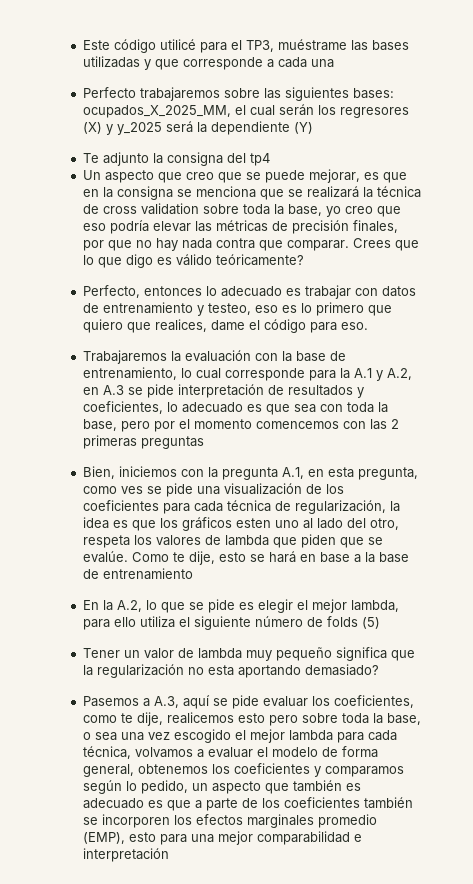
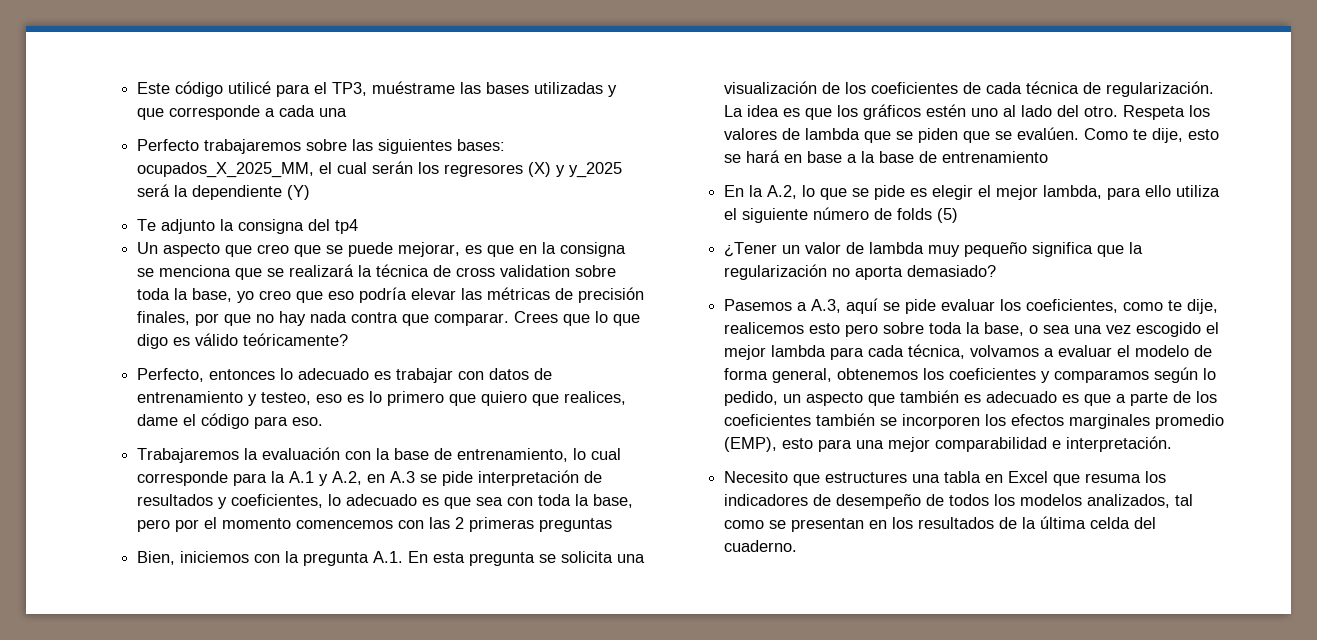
- Bien, iniciemos con la pregunta A.1, en esta pregunta, como ves se pide una visualización de los coeficientes para cada técnica de regularización, la idea es que los gráficos esten uno al lado del otro, respeta los valores de lambda que piden que se evalúe.
+ Bien, iniciemos con la pregunta A.1. En esta pregunta se solicita una visualización de los coeficientes de cada técnica de regularización. La idea es que los gráficos estén uno al lado del otro. Respeta los valores de lambda que se piden que se evalúen.
- Tener un valor de lambda muy pequeño significa que la regularización no esta aportando demasiado?
+ ¿Tener un valor de lambda muy pequeño significa que la regularización no aporta demasiado?
- Pasemos a A.3, aquí se pide evaluar los coeficientes, como te dije, realicemos esto pero sobre toda la base, o sea una vez escogido el mejor lambda para cada técnica, volvamos a evaluar el modelo de forma general, obtenemos los coeficientes y comparamos según lo pedido, un aspecto que también es adecuado es que a parte de los coeficientes también se incorporen los efectos marginales promedio (EMP), esto para una mejor comparabilidad e interpretación
+ Pasemos a A.3, aquí se pide evaluar los coeficientes, como te dije, realicemos esto pero sobre toda la base, o sea una vez escogido el mejor lambda para cada técnica, volvamos a evaluar el modelo de forma general, obtenemos los coeficientes y comparamos según lo pedido, un aspecto que también es adecuado es que a parte de los coeficientes también se incorporen los efectos marginales promedio (EMP), esto para una mejor comparabilidad e interpretación.
+ Necesito que estructures una tabla en Excel que resuma los indicadores de desempeño de todos los modelos analizados, tal como se presentan en los resultados de la última celda del cuaderno.

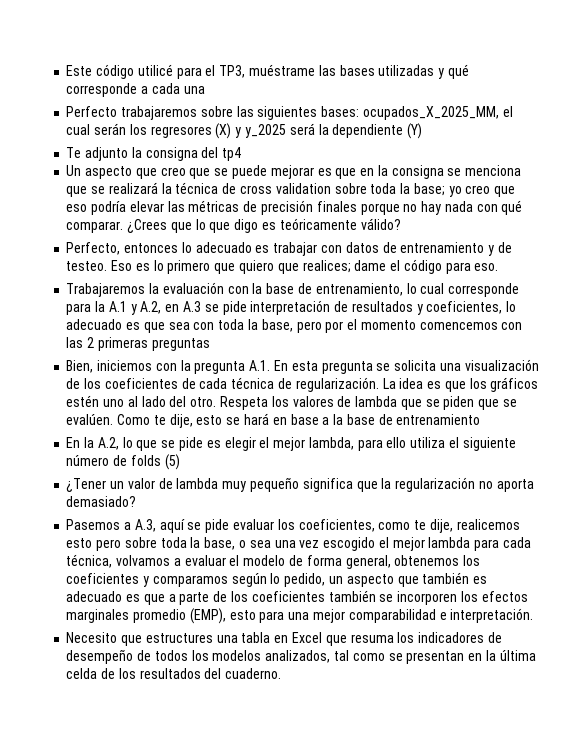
- Este código utilicé para el TP3, muéstrame las bases utilizadas y que corresponde a cada una
+ Este código utilicé para el TP3, muéstrame las bases utilizadas y qué corresponde a cada una
- Un aspecto que creo que se puede mejorar, es que en la consigna se menciona que se realizará la técnica de cross validation sobre toda la base, yo creo que eso podría elevar las métricas de precisión finales, por que no hay nada contra que comparar. Crees que lo que digo es válido teóricamente?
+ Un aspecto que creo que se puede mejorar es que en la consigna se menciona que se realizará la técnica de cross validation sobre toda la base; yo creo que eso podría elevar las métricas de precisión finales porque no hay nada con qué comparar. ¿Crees que lo que digo es teóricamente válido?
- Perfecto, entonces lo adecuado es trabajar con datos de entrenamiento y testeo, eso es lo primero que quiero que realices, dame el código para eso.
+ Perfecto, entonces lo adecuado es trabajar con datos de entrenamiento y de testeo. Eso es lo primero que quiero que realices; dame el código para eso.
- Necesito que estructures una tabla en Excel que resuma los indicadores de desempeño de todos los modelos analizados, tal como se presentan en los resultados de la última celda del cuaderno.
+ Necesito que estructures una tabla en Excel que resuma los indicadores de desempeño de todos los modelos analizados, tal como se presentan en la última celda de los resultados del cuaderno.

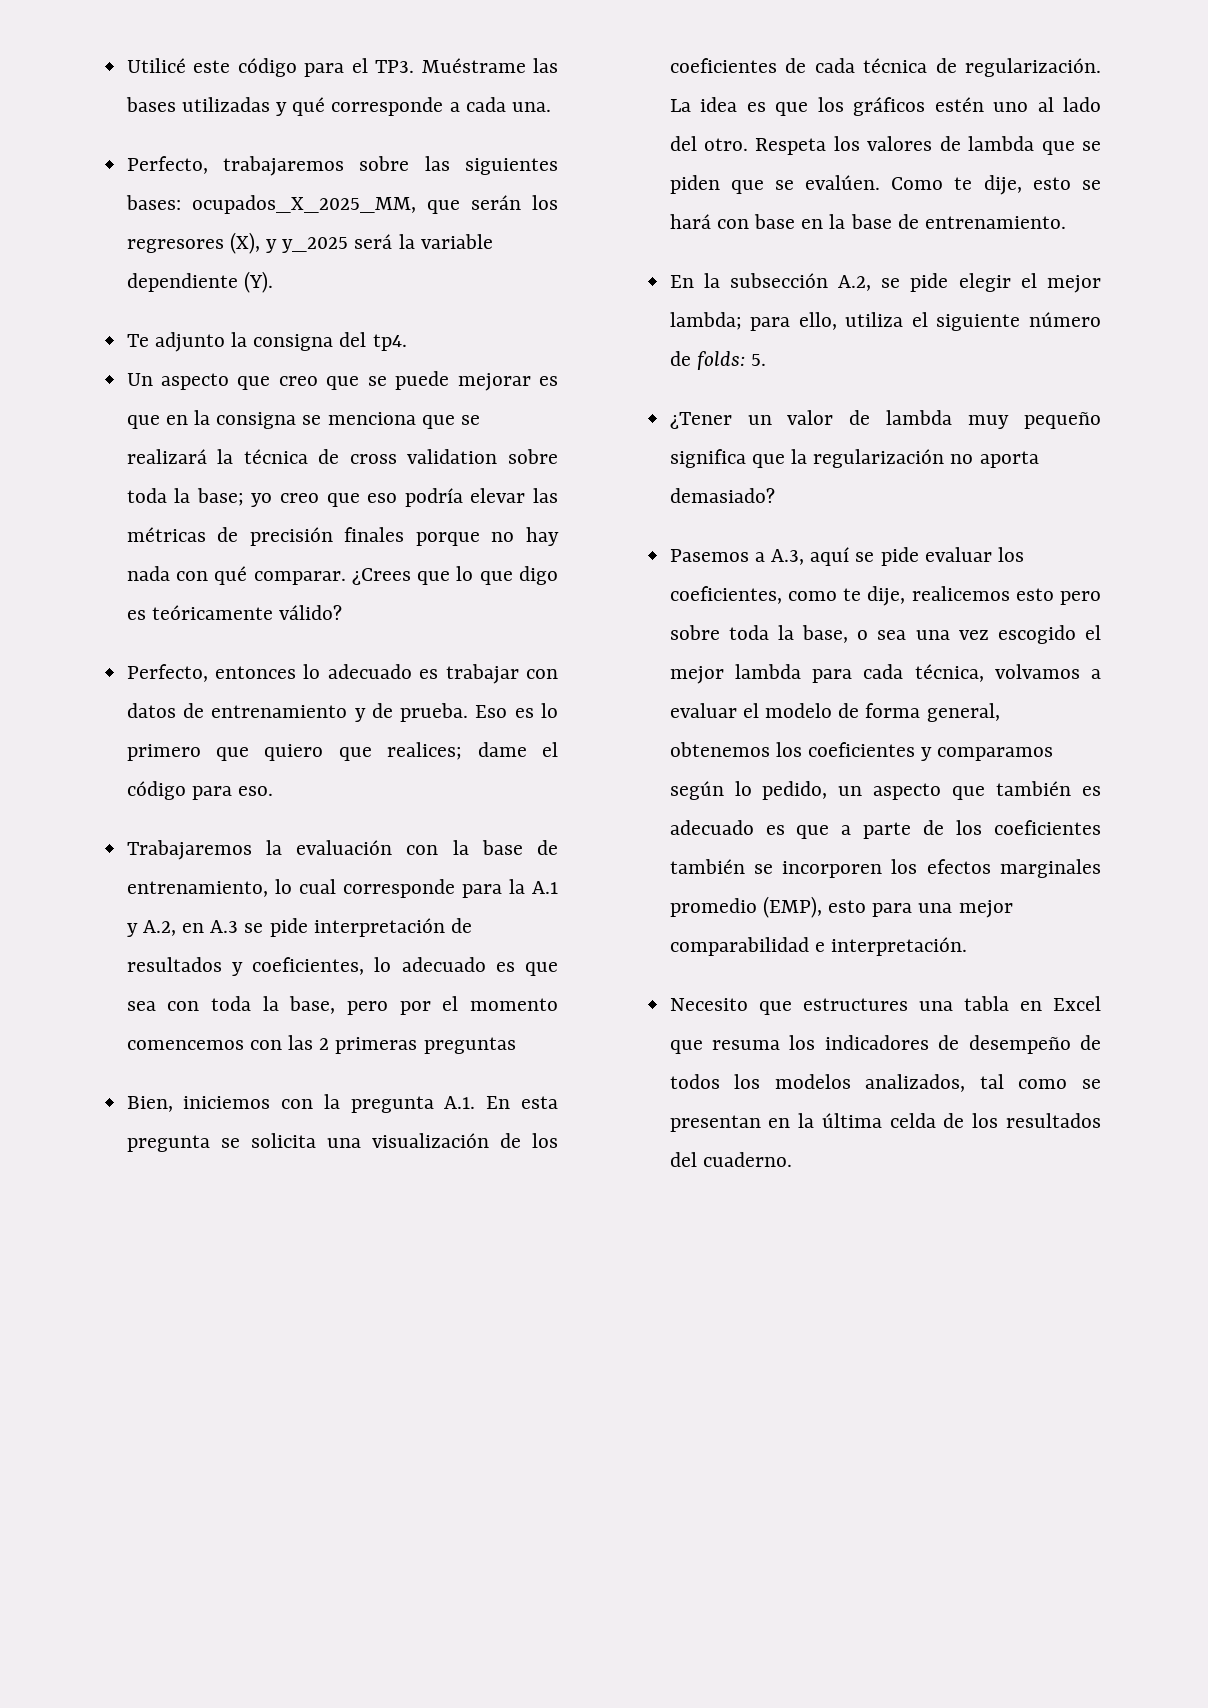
- Este código utilicé para el TP3, muéstrame las bases utilizadas y qué corresponde a cada una
- Perfecto trabajaremos sobre las siguientes bases: ocupados_X_2025_MM, el cual serán los regresores (X) y y_2025 será la dependiente (Y)
+ Utilicé este código para el TP3. Muéstrame las bases utilizadas y qué corresponde a cada una.
+ Perfecto, trabajaremos sobre las siguientes bases: ocupados_X_2025_MM, que serán los regresores (X), y y_2025 será la variable dependiente (Y).
- Te adjunto la consigna del tp4
+ Te adjunto la consigna del tp4.
- Perfecto, entonces lo adecuado es trabajar con datos de entrenamiento y de testeo.
+ Perfecto, entonces lo adecuado es trabajar con datos de entrenamiento y de prueba.
- Como te dije, esto se hará en base a la base de entrenamiento
+ Como te dije, esto se hará con base en la base de entrenamiento.
- En la A.2, lo que se pide es elegir el mejor lambda, para ello utiliza el siguiente número de folds (5)
+ En la subsección A.2, se pide elegir el mejor lambda; para ello, utiliza el siguiente número de folds: 5.

